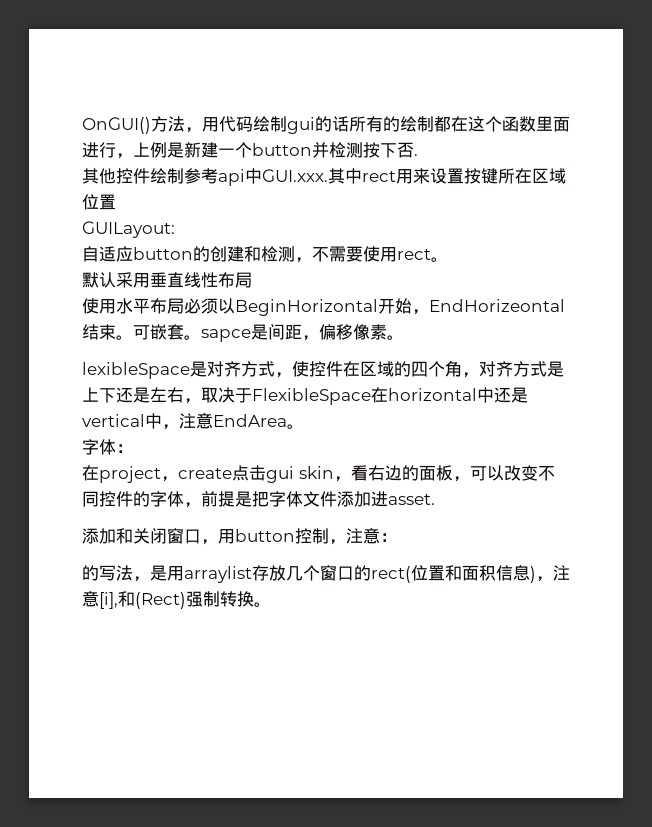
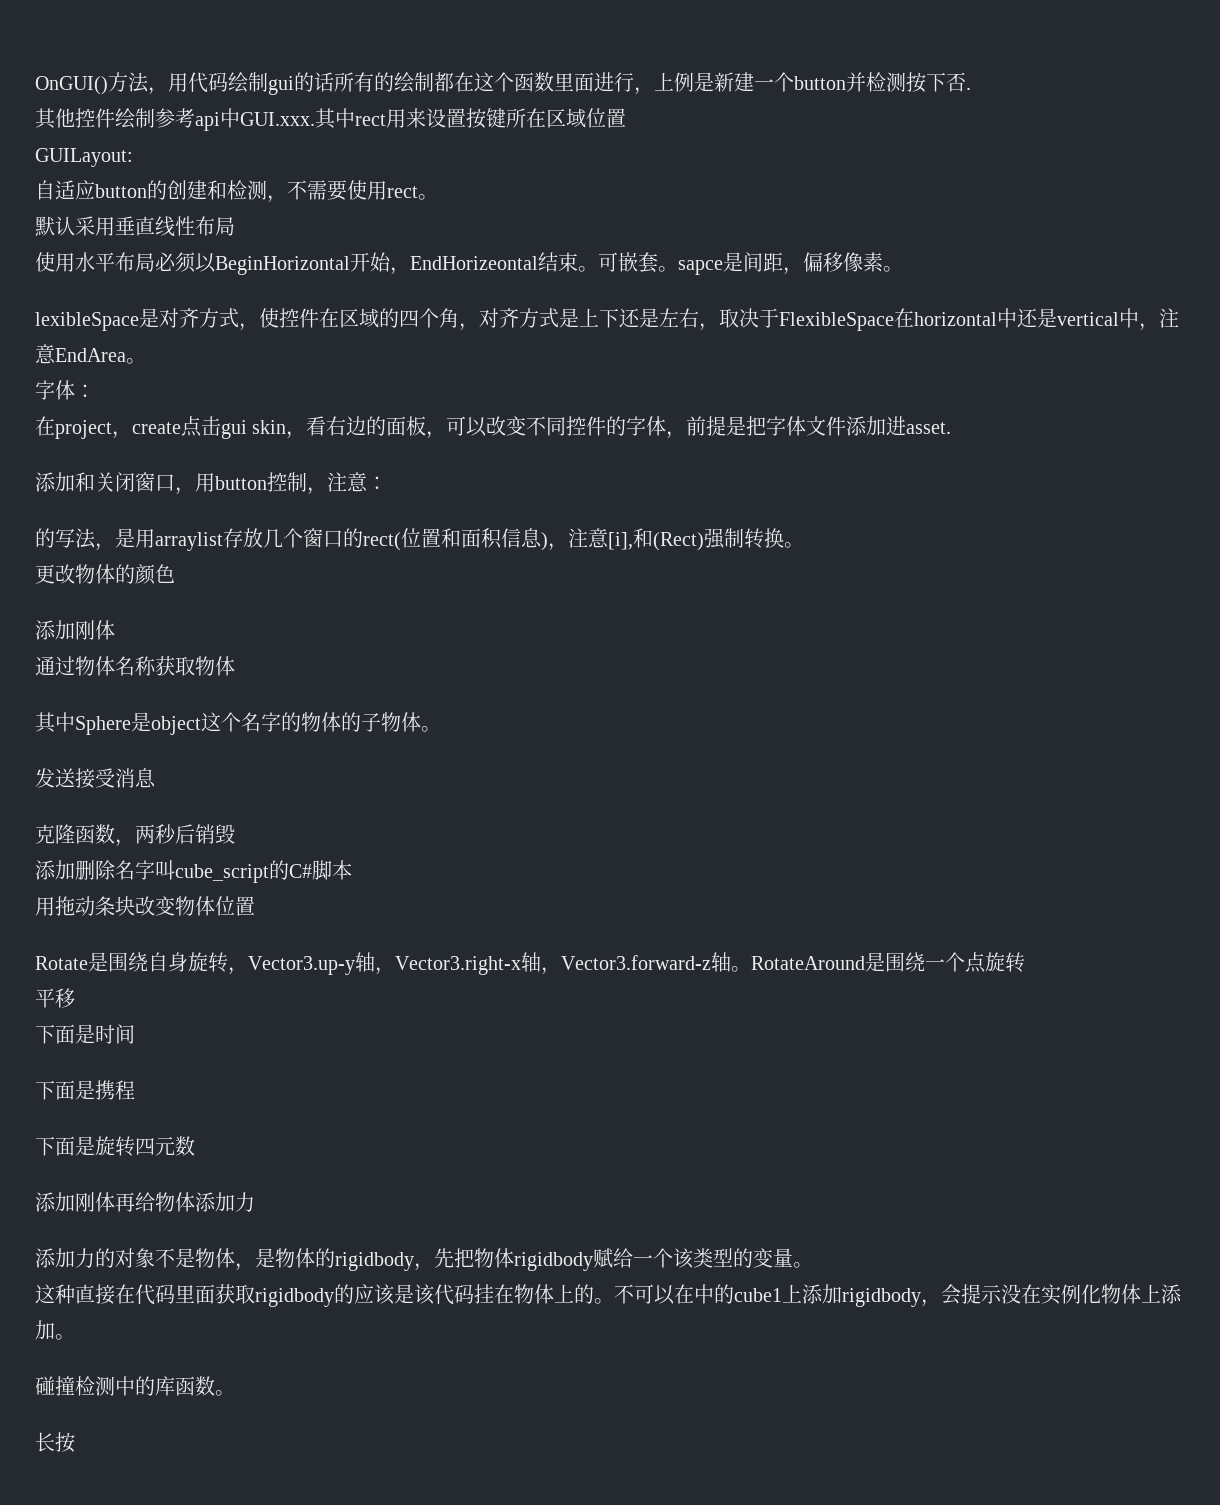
+ 更改物体的颜色
+ 添加刚体
+ 通过物体名称获取物体
+ 其中Sphere是object这个名字的物体的子物体。
+ 发送接受消息
+ 克隆函数，两秒后销毁
+ 添加删除名字叫cube_script的C#脚本
+ 用拖动条块改变物体位置
+ Rotate是围绕自身旋转，Vector3.up-y轴，Vector3.right-x轴，Vector3.forward-z轴。RotateAround是围绕一个点旋转
+ 平移
+ 下面是时间
+ 下面是携程
+ 下面是旋转四元数
+ 添加刚体再给物体添加力
+ 添加力的对象不是物体，是物体的rigidbody，先把物体rigidbody赋给一个该类型的变量。
+ 这种直接在代码里面获取rigidbody的应该是该代码挂在物体上的。不可以在中的cube1上添加rigidbody，会提示没在实例化物体上添加。
+ 碰撞检测中的库函数。
+ 长按

